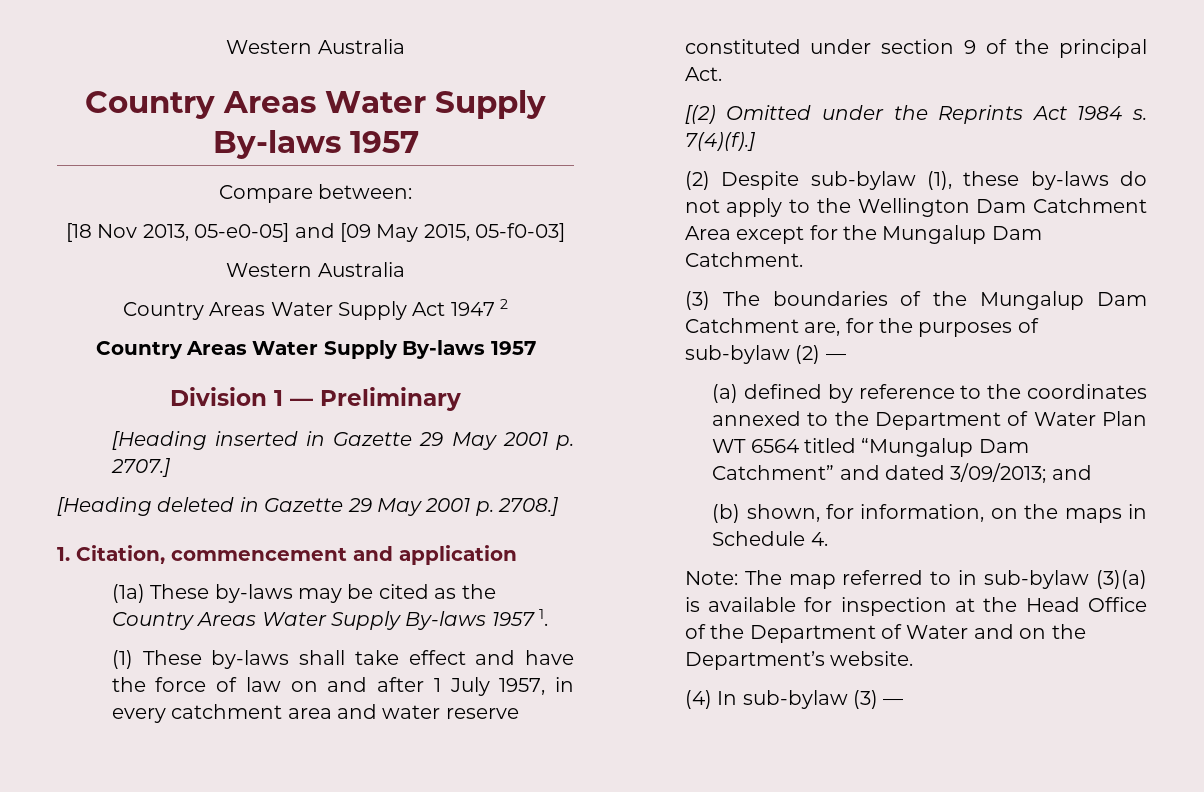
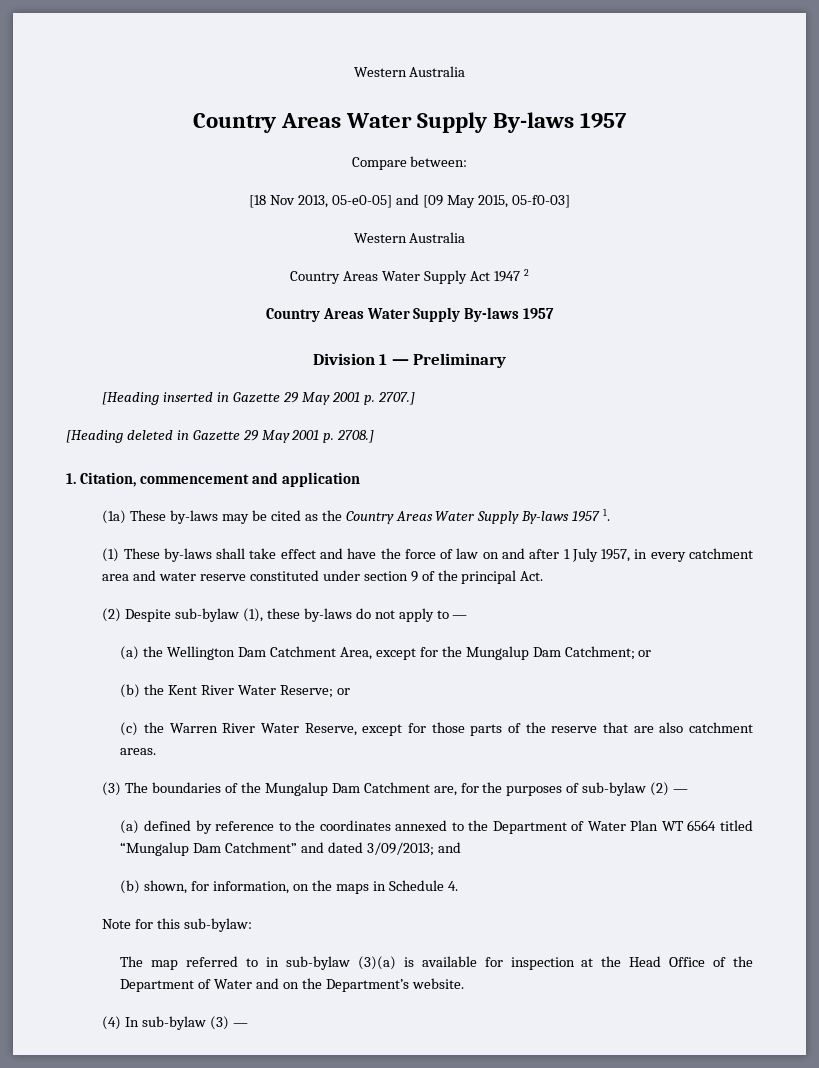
- [(2) Omitted under the Reprints Act 1984 s. 7(4)(f).]
- (2) Despite sub-bylaw (1), these by-laws do not apply to the Wellington Dam Catchment Area except for the Mungalup Dam Catchment.
+ (2) Despite sub-bylaw (1), these by-laws do not apply to —
+ (a) the Wellington Dam Catchment Area, except for the Mungalup Dam Catchment; or
+ (b) the Kent River Water Reserve; or
+ (c) the Warren River Water Reserve, except for those parts of the reserve that are also catchment areas.
- Note: The map referred to in sub-bylaw (3)(a) is available for inspection at the Head Office of the Department of Water and on the Department’s website.
+ Note for this sub-bylaw:
+ The map referred to in sub-bylaw (3)(a) is available for inspection at the Head Office of the Department of Water and on the Department’s website.

